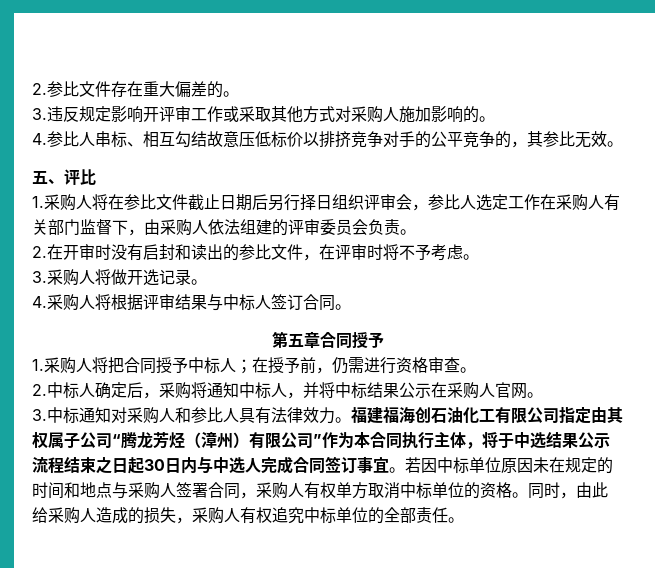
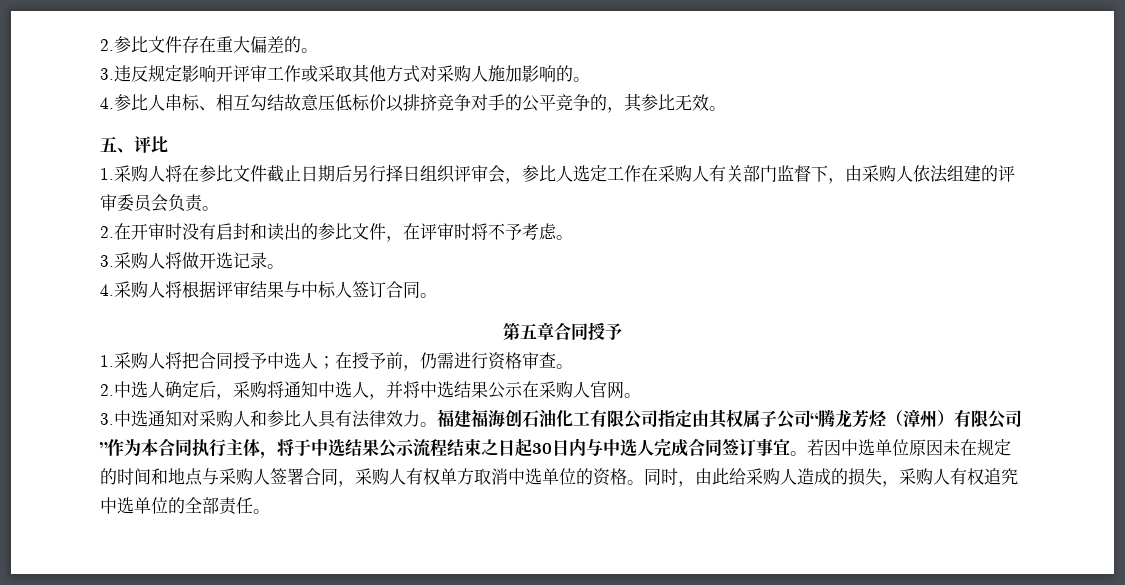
- 1.采购人将把合同授予中标人；在授予前，仍需进行资格审查。
+ 1.采购人将把合同授予中选人；在授予前，仍需进行资格审查。
- 2.中标人确定后，采购将通知中标人，并将中标结果公示在采购人官网。
+ 2.中选人确定后，采购将通知中选人，并将中选结果公示在采购人官网。
- 3.中标通知对采购人和参比人具有法律效力。
+ 3.中选通知对采购人和参比人具有法律效力。
- 若因中标单位原因未在规定的时间和地点与采购人签署合同，采购人有权单方取消中标单位的资格。
+ 若因中选单位原因未在规定的时间和地点与采购人签署合同，采购人有权单方取消中选单位的资格。
- 同时，由此给采购人造成的损失，采购人有权追究中标单位的全部责任。
+ 同时，由此给采购人造成的损失，采购人有权追究中选单位的全部责任。

